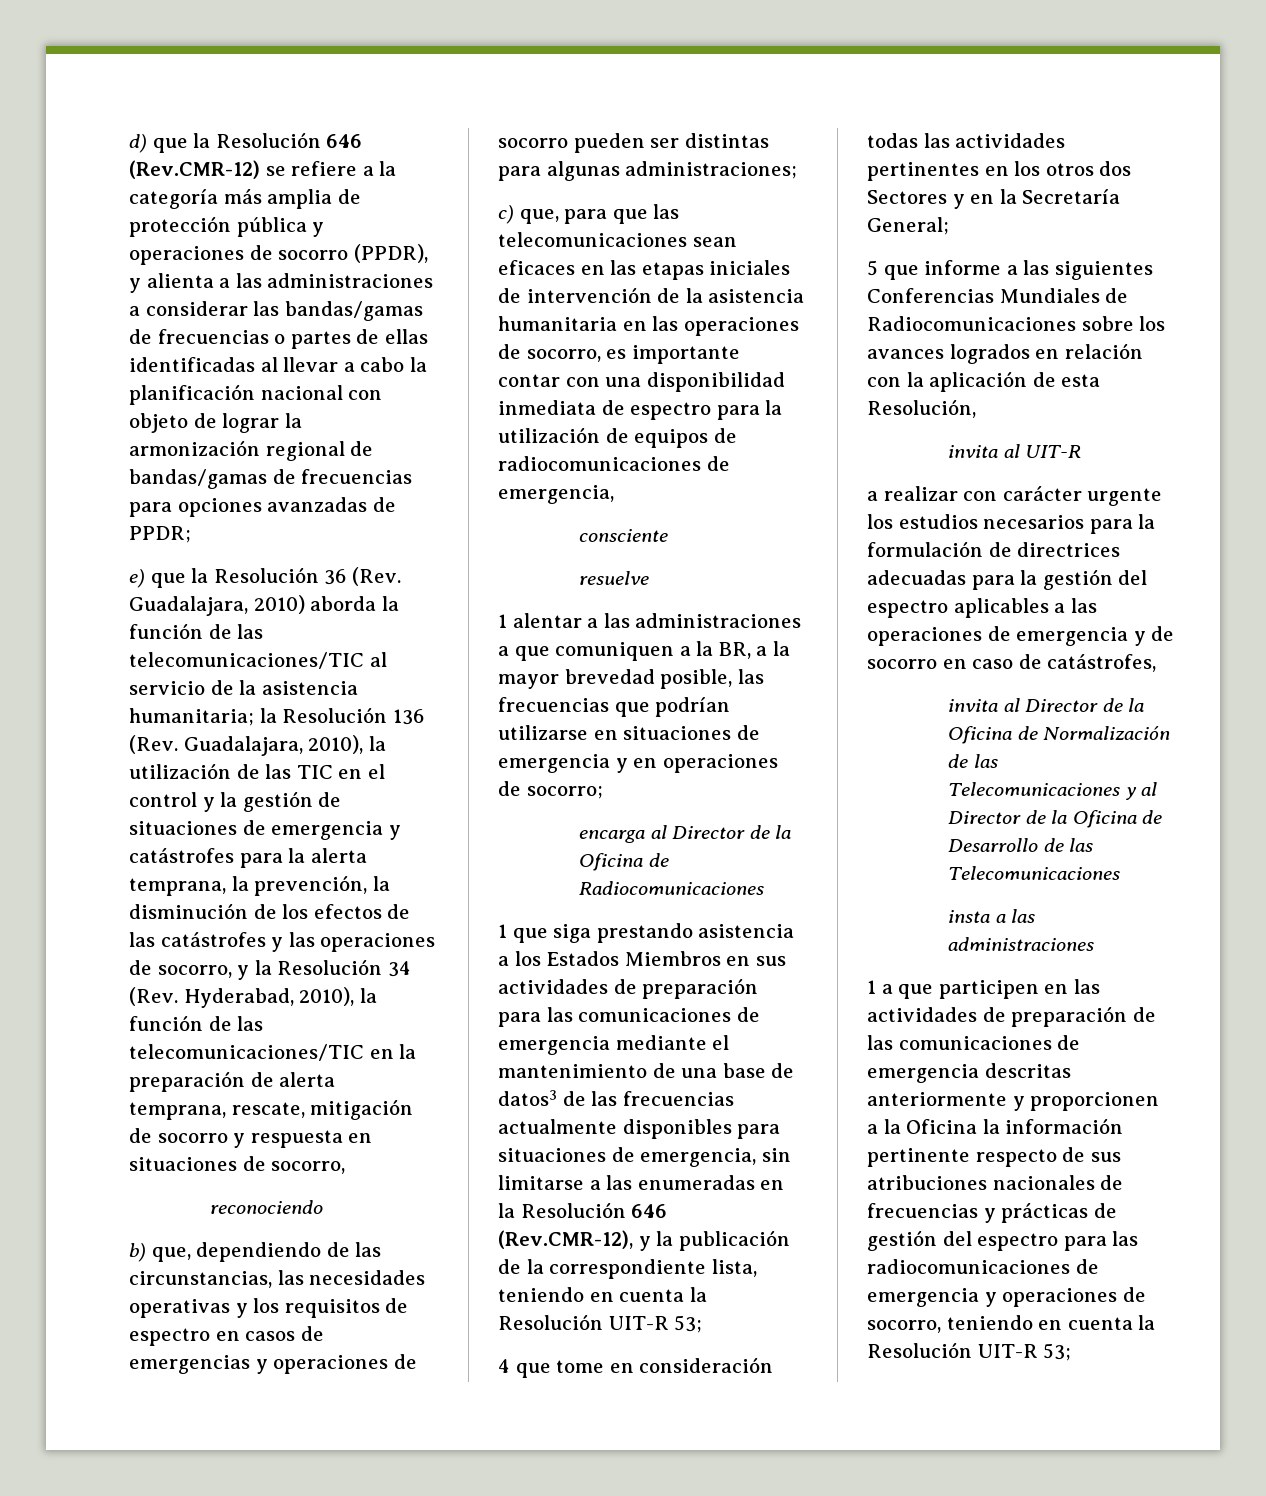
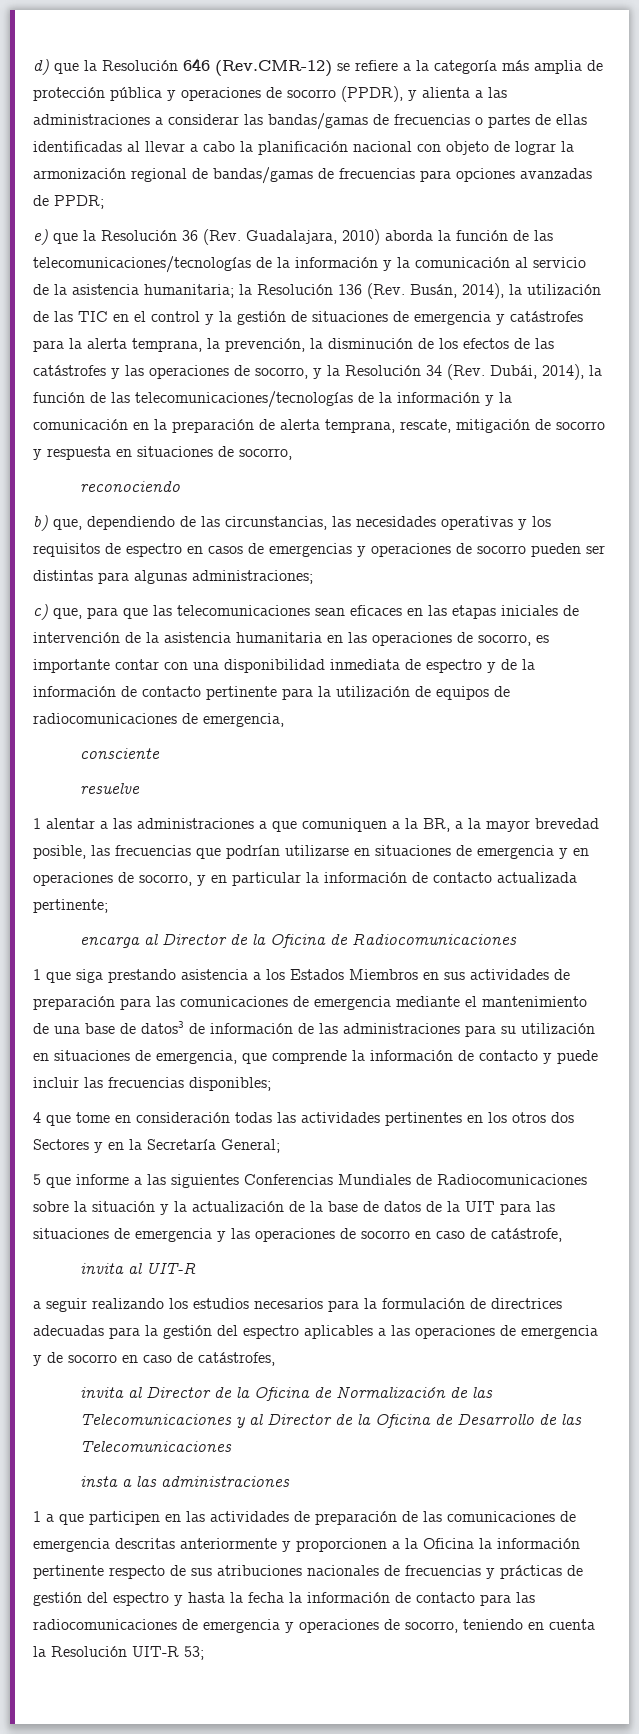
- e) que la Resolución 36 (Rev. Guadalajara, 2010) aborda la función de las telecomunicaciones/TIC al servicio de la asistencia humanitaria;
+ e) que la Resolución 36 (Rev. Guadalajara, 2010) aborda la función de las telecomunicaciones/tecnologías de la información y la comunicación al servicio de la asistencia humanitaria;
- la Resolución 136 (Rev. Guadalajara, 2010), la utilización de las TIC en el control y la gestión de situaciones de emergencia y catástrofes para la alerta temprana, la prevención, la disminución de los efectos de las catástrofes y las operaciones de socorro, y la Resolución 34 (Rev. Hyderabad, 2010), la función de las telecomunicaciones/TIC en la preparación de alerta temprana, rescate, mitigación de socorro y respuesta en situaciones de socorro,
+ la Resolución 136 (Rev. Busán, 2014), la utilización de las TIC en el control y la gestión de situaciones de emergencia y catástrofes para la alerta temprana, la prevención, la disminución de los efectos de las catástrofes y las operaciones de socorro, y la Resolución 34 (Rev. Dubái, 2014), la función de las telecomunicaciones/tecnologías de la información y la comunicación en la preparación de alerta temprana, rescate, mitigación de socorro y respuesta en situaciones de socorro,
- c) que, para que las telecomunicaciones sean eficaces en las etapas iniciales de intervención de la asistencia humanitaria en las operaciones de socorro, es importante contar con una disponibilidad inmediata de espectro para la utilización de equipos de radiocomunicaciones de emergencia,
+ c) que, para que las telecomunicaciones sean eficaces en las etapas iniciales de intervención de la asistencia humanitaria en las operaciones de socorro, es importante contar con una disponibilidad inmediata de espectro y de la información de contacto pertinente para la utilización de equipos de radiocomunicaciones de emergencia,
- 1 alentar a las administraciones a que comuniquen a la BR, a la mayor brevedad posible, las frecuencias que podrían utilizarse en situaciones de emergencia y en operaciones de socorro;
+ 1 alentar a las administraciones a que comuniquen a la BR, a la mayor brevedad posible, las frecuencias que podrían utilizarse en situaciones de emergencia y en operaciones de socorro, y en particular la información de contacto actualizada pertinente;
- 1 que siga prestando asistencia a los Estados Miembros en sus actividades de preparación para las comunicaciones de emergencia mediante el mantenimiento de una base de datos3 de las frecuencias actualmente disponibles para situaciones de emergencia, sin limitarse a las enumeradas en la Resolución 646 (Rev.CMR-12), y la publicación de la correspondiente lista, teniendo en cuenta la Resolución UIT-R 53;
+ 1 que siga prestando asistencia a los Estados Miembros en sus actividades de preparación para las comunicaciones de emergencia mediante el mantenimiento de una base de datos3 de información de las administraciones para su utilización en situaciones de emergencia, que comprende la información de contacto y puede incluir las frecuencias disponibles;
- 5 que informe a las siguientes Conferencias Mundiales de Radiocomunicaciones sobre los avances logrados en relación con la aplicación de esta Resolución,
+ 5 que informe a las siguientes Conferencias Mundiales de Radiocomunicaciones sobre la situación y la actualización de la base de datos de la UIT para las situaciones de emergencia y las operaciones de socorro en caso de catástrofe,
- a realizar con carácter urgente los estudios necesarios para la formulación de directrices adecuadas para la gestión del espectro aplicables a las operaciones de emergencia y de socorro en caso de catástrofes,
+ a seguir realizando los estudios necesarios para la formulación de directrices adecuadas para la gestión del espectro aplicables a las operaciones de emergencia y de socorro en caso de catástrofes,
- 1 a que participen en las actividades de preparación de las comunicaciones de emergencia descritas anteriormente y proporcionen a la Oficina la información pertinente respecto de sus atribuciones nacionales de frecuencias y prácticas de gestión del espectro para las radiocomunicaciones de emergencia y operaciones de socorro, teniendo en cuenta la Resolución UIT-R 53;
+ 1 a que participen en las actividades de preparación de las comunicaciones de emergencia descritas anteriormente y proporcionen a la Oficina la información pertinente respecto de sus atribuciones nacionales de frecuencias y prácticas de gestión del espectro y hasta la fecha la información de contacto para las radiocomunicaciones de emergencia y operaciones de socorro, teniendo en cuenta la Resolución UIT-R 53;

